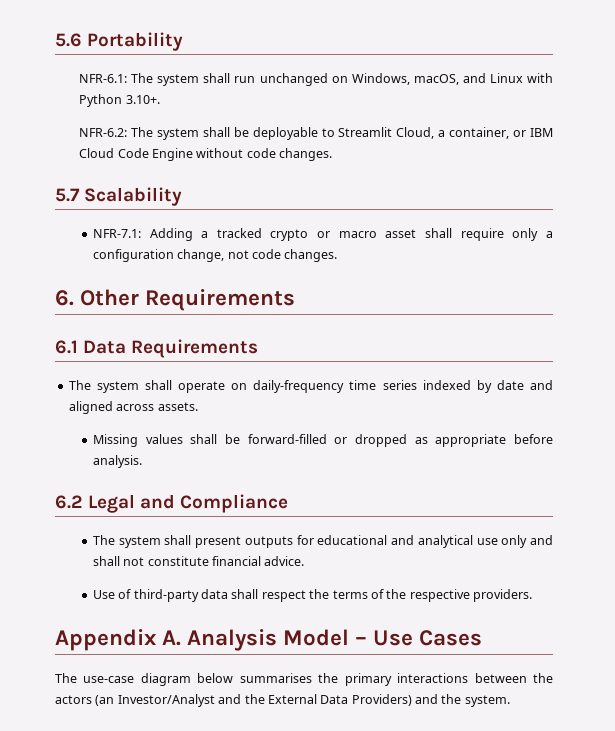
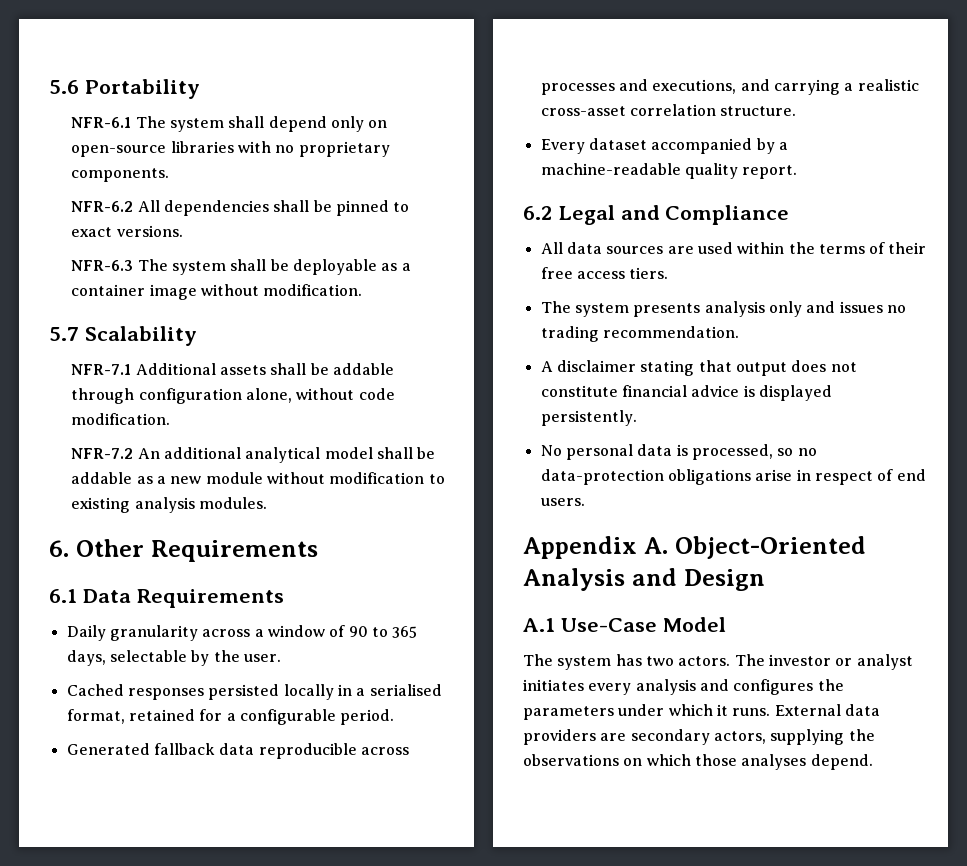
- NFR-6.1: The system shall run unchanged on Windows, macOS, and Linux with Python 3.10+.
- NFR-6.2: The system shall be deployable to Streamlit Cloud, a container, or IBM Cloud Code Engine without code changes.
+ NFR-6.1 The system shall depend only on open-source libraries with no proprietary components.
+ NFR-6.2 All dependencies shall be pinned to exact versions.
+ NFR-6.3 The system shall be deployable as a container image without modification.
  5.7 Scalability
- NFR-7.1: Adding a tracked crypto or macro asset shall require only a configuration change, not code changes.
+ NFR-7.1 Additional assets shall be addable through configuration alone, without code modification.
+ NFR-7.2 An additional analytical model shall be addable as a new module without modification to existing analysis modules.
- The system shall operate on daily-frequency time series indexed by date and aligned across assets.
- Missing values shall be forward-filled or dropped as appropriate before analysis.
+ Daily granularity across a window of 90 to 365 days, selectable by the user.
+ Cached responses persisted locally in a serialised format, retained for a configurable period.
+ Generated fallback data reproducible across processes and executions, and carrying a realistic cross-asset correlation structure.
+ Every dataset accompanied by a machine-readable quality report.
  6.2 Legal and Compliance
- The system shall present outputs for educational and analytical use only and shall not constitute financial advice.
- Use of third-party data shall respect the terms of the respective providers.
- Appendix A. Analysis Model – Use Cases
- The use-case diagram below summarises the primary interactions between the actors (an Investor/Analyst and the External Data Providers) and the system.
+ All data sources are used within the terms of their free access tiers.
+ The system presents analysis only and issues no trading recommendation.
+ A disclaimer stating that output does not constitute financial advice is displayed persistently.
+ No personal data is processed, so no data-protection obligations arise in respect of end users.
+ Appendix A. Object-Oriented Analysis and Design
+ A.1 Use-Case Model
+ The system has two actors. The investor or analyst initiates every analysis and configures the parameters under which it runs. External data providers are secondary actors, supplying the observations on which those analyses depend.

